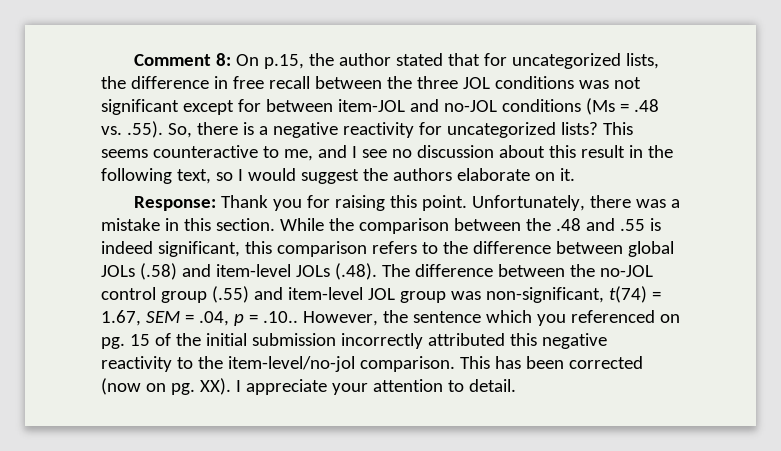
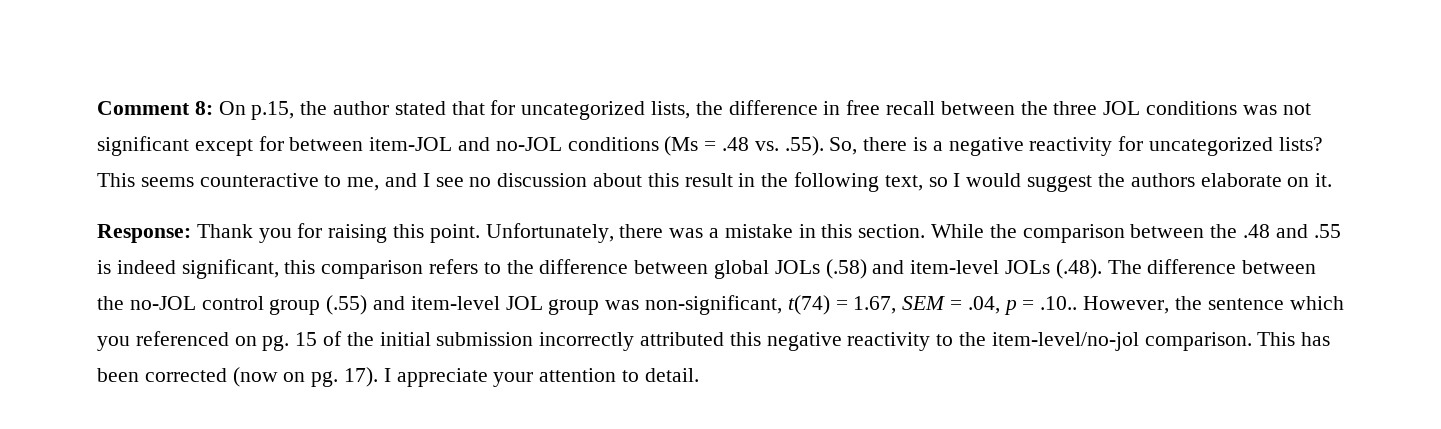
- XX). I appreciate your attention to detail.
+ 17). I appreciate your attention to detail.

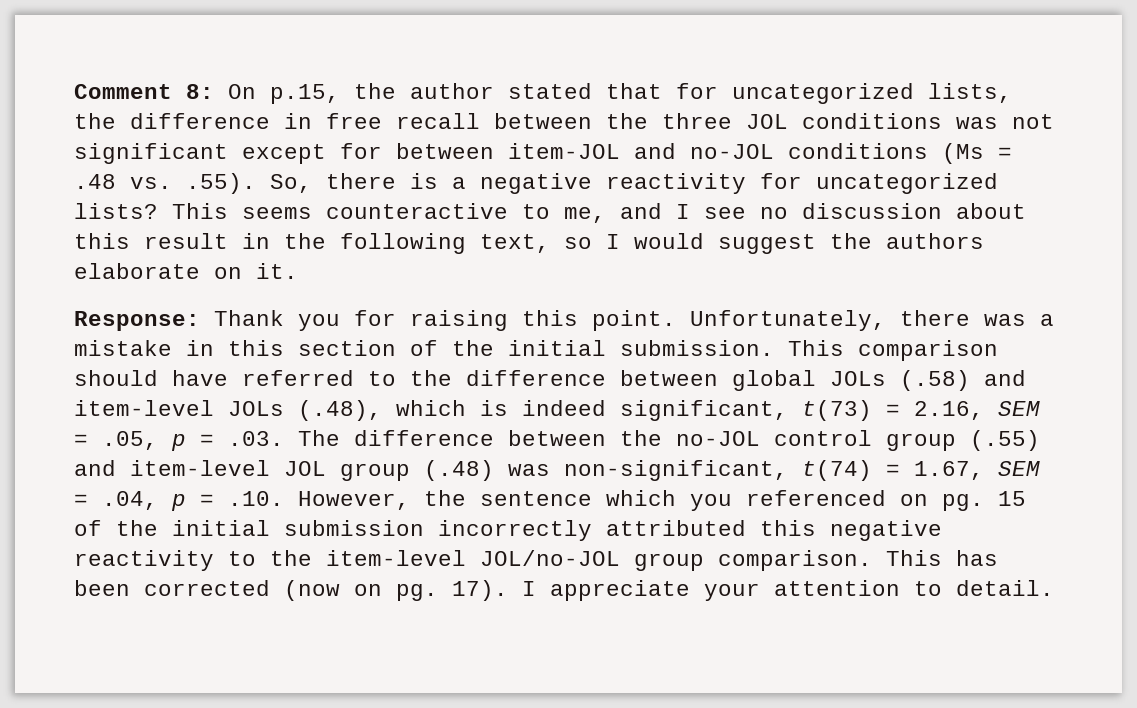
- Unfortunately, there was a mistake in this section. While the comparison between the .48 and .55 is indeed significant, this comparison refers to the difference between global JOLs (.58) and item-level JOLs (.48). The difference between the no-JOL control group (.55) and item-level JOL group was non-significant, t(74) = 1.67, SEM = .04, p = .10.. However, the sentence which you referenced on pg.
+ Unfortunately, there was a mistake in this section of the initial submission. This comparison should have referred to the difference between global JOLs (.58) and item-level JOLs (.48), which is indeed significant, t(73) = 2.16, SEM = .05, p = .03. The difference between the no-JOL control group (.55) and item-level JOL group (.48) was non-significant, t(74) = 1.67, SEM = .04, p = .10. However, the sentence which you referenced on pg.
- 15 of the initial submission incorrectly attributed this negative reactivity to the item-level/no-jol comparison.
+ 15 of the initial submission incorrectly attributed this negative reactivity to the item-level JOL/no-JOL group comparison.

